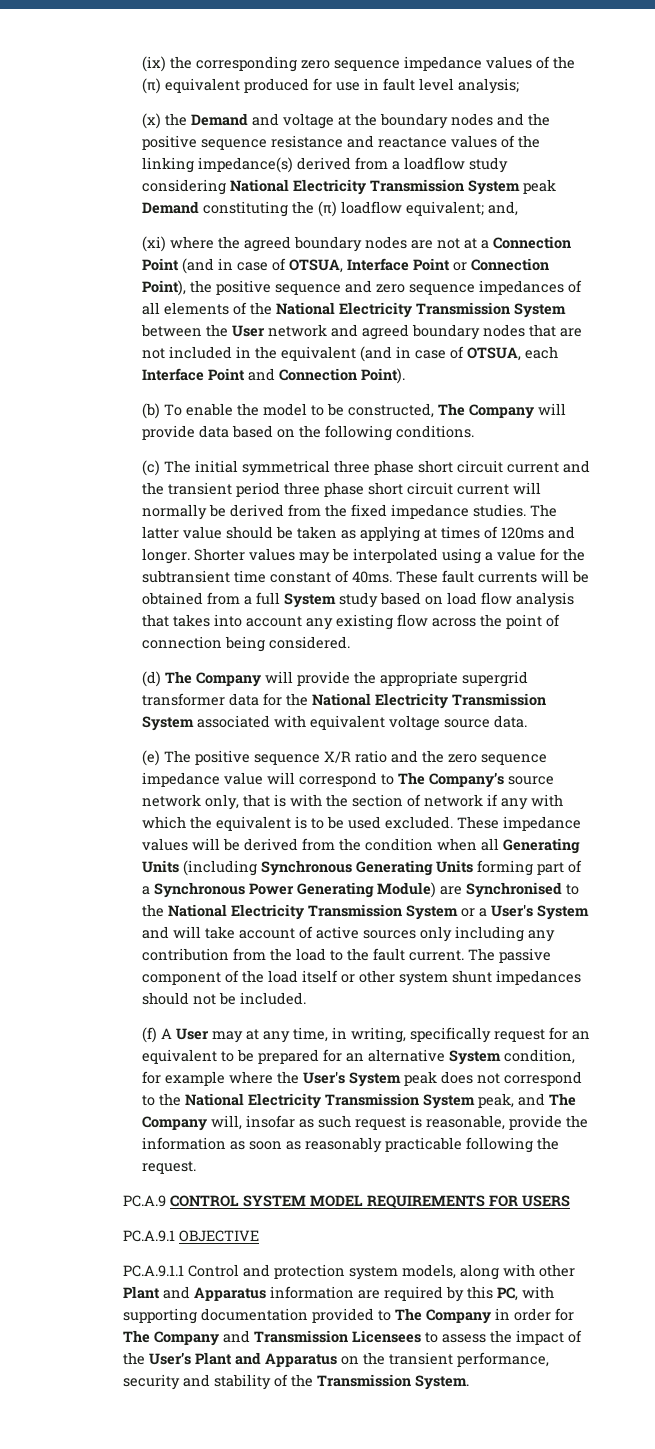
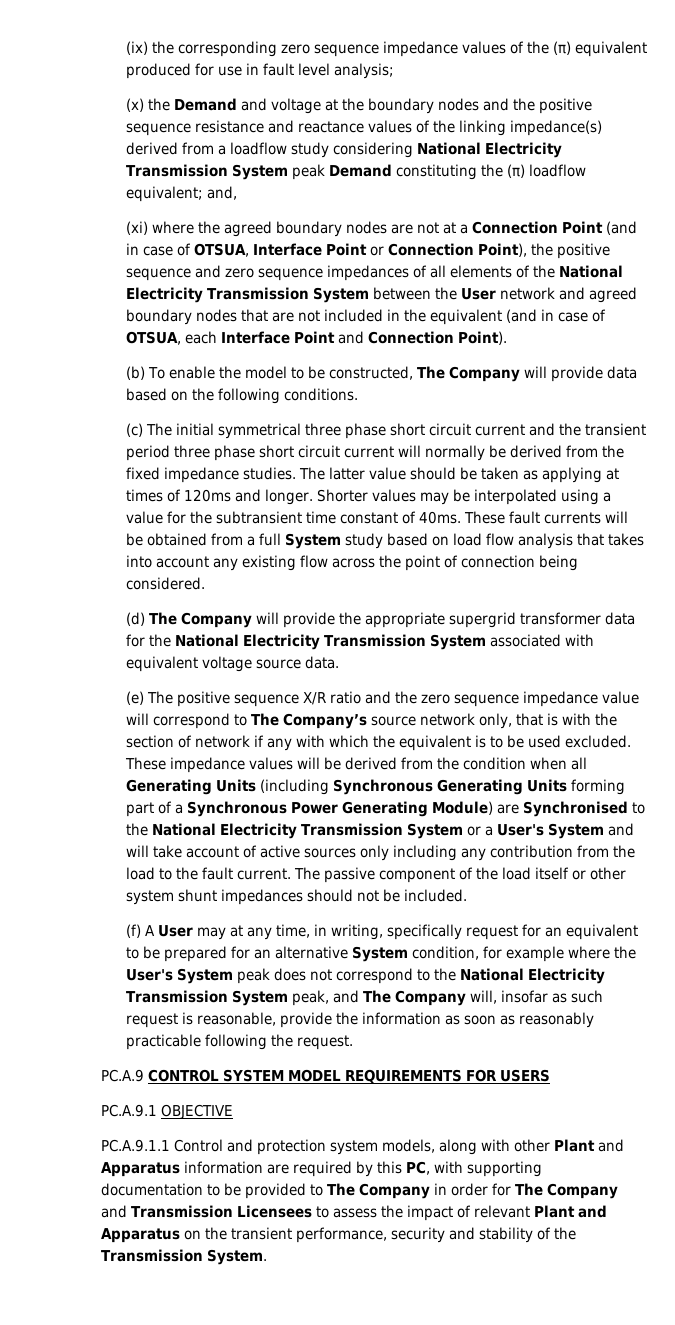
- PC.A.9.1.1 Control and protection system models, along with other Plant and Apparatus information are required by this PC, with supporting documentation provided to The Company in order for The Company and Transmission Licensees to assess the impact of the User’s Plant and Apparatus on the transient performance, security and stability of the Transmission System.
+ PC.A.9.1.1 Control and protection system models, along with other Plant and Apparatus information are required by this PC, with supporting documentation to be provided to The Company in order for The Company and Transmission Licensees to assess the impact of relevant Plant and Apparatus on the transient performance, security and stability of the Transmission System.

